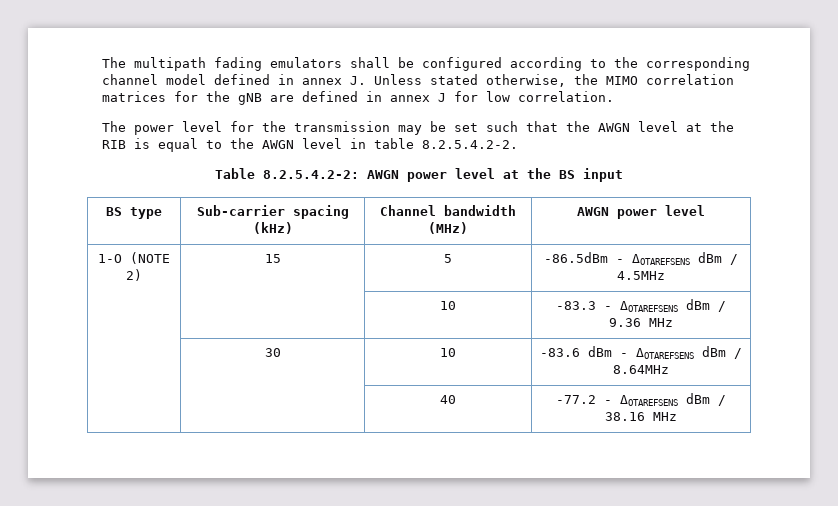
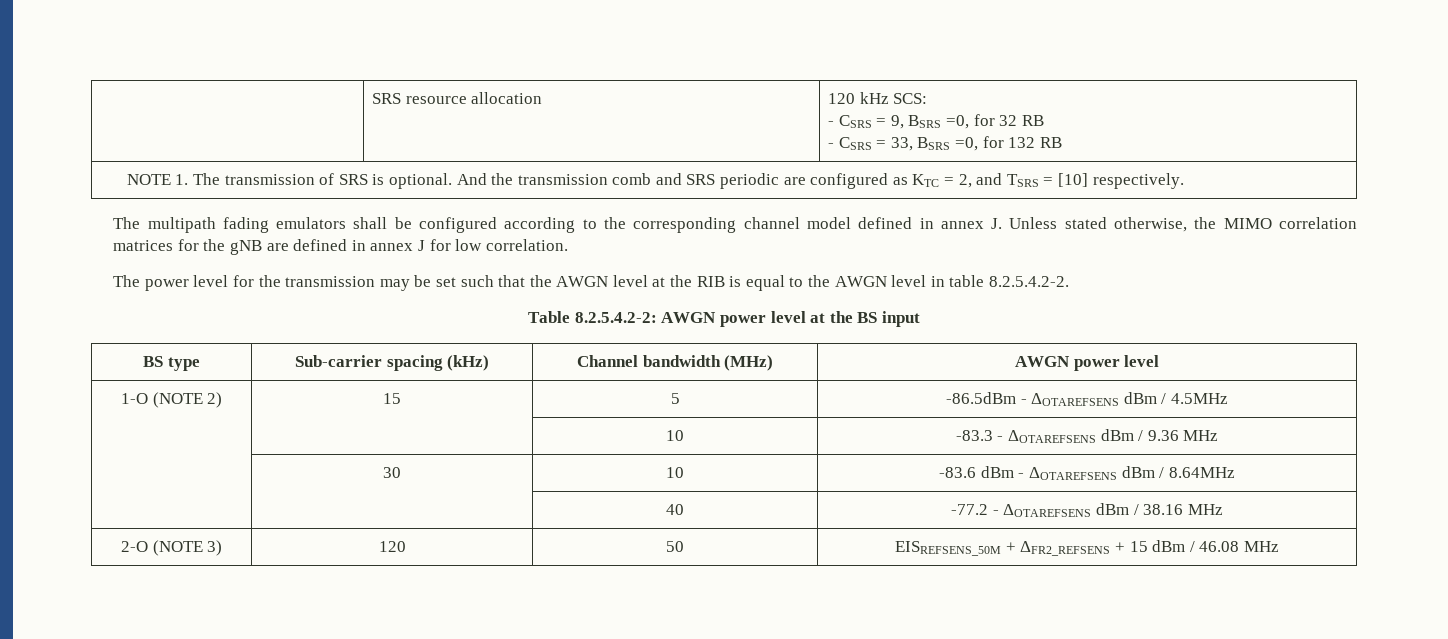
+ | SRS resource allocation | 120 kHz SCS:
+ - CSRS = 9, BSRS =0, for 32 RB
+ - CSRS = 33, BSRS =0, for 132 RB
+ NOTE 1. The transmission of SRS is optional. And the transmission comb and SRS periodic are configured as KTC = 2, and TSRS = [10] respectively.
+ 2-O (NOTE 3) | 120 | 50 | EISREFSENS_50M + ΔFR2_REFSENS + 15 dBm / 46.08 MHz

